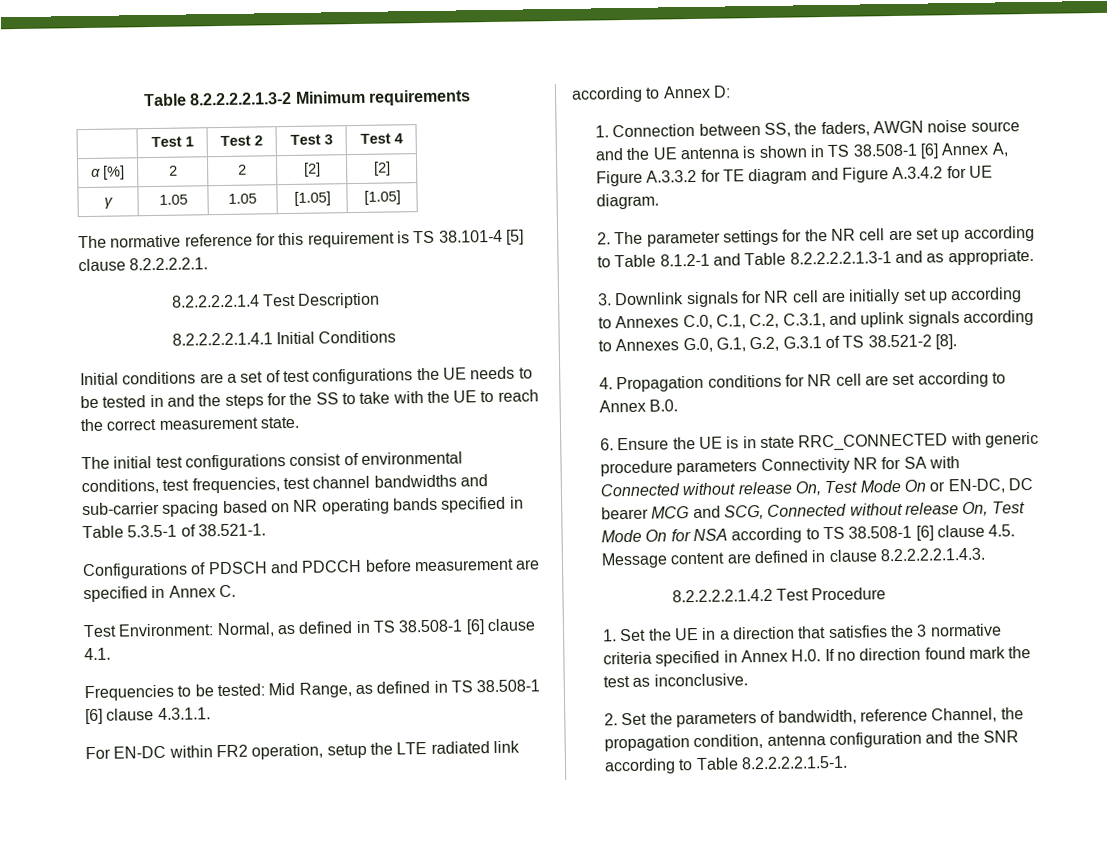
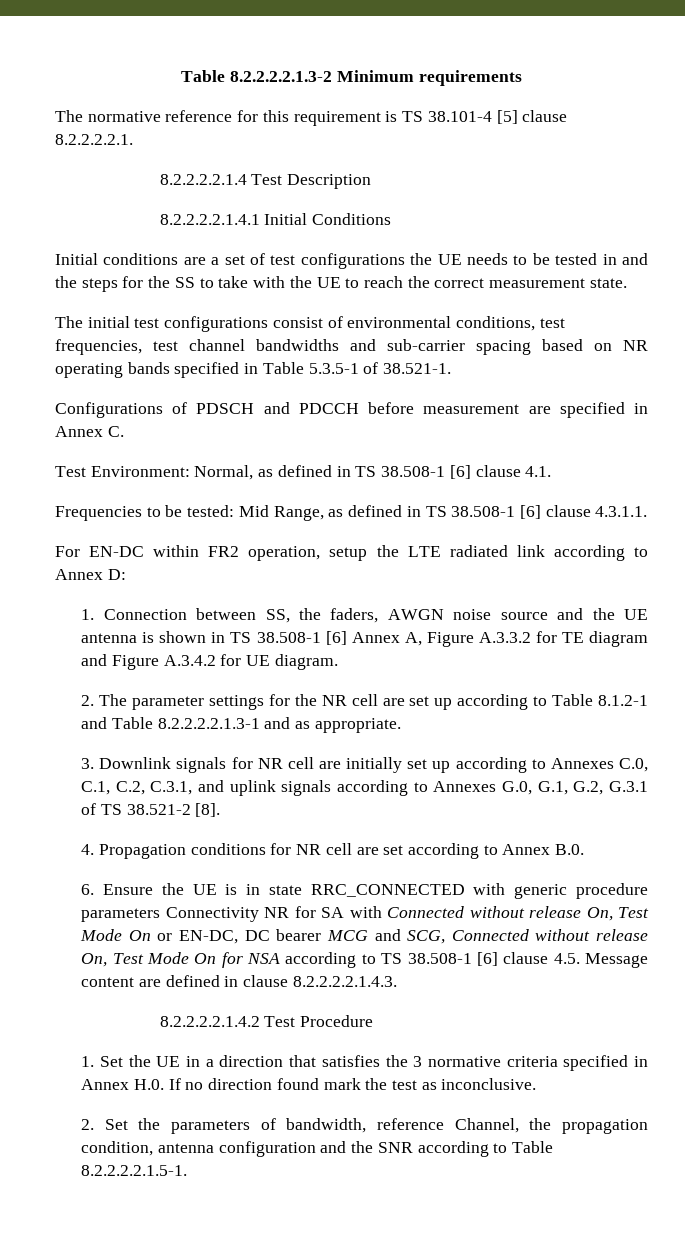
- | Test 1 | Test 2 | Test 3 | Test 4
- α [%] | 2 | 2 | [2] | [2]
- γ | 1.05 | 1.05 | [1.05] | [1.05]

